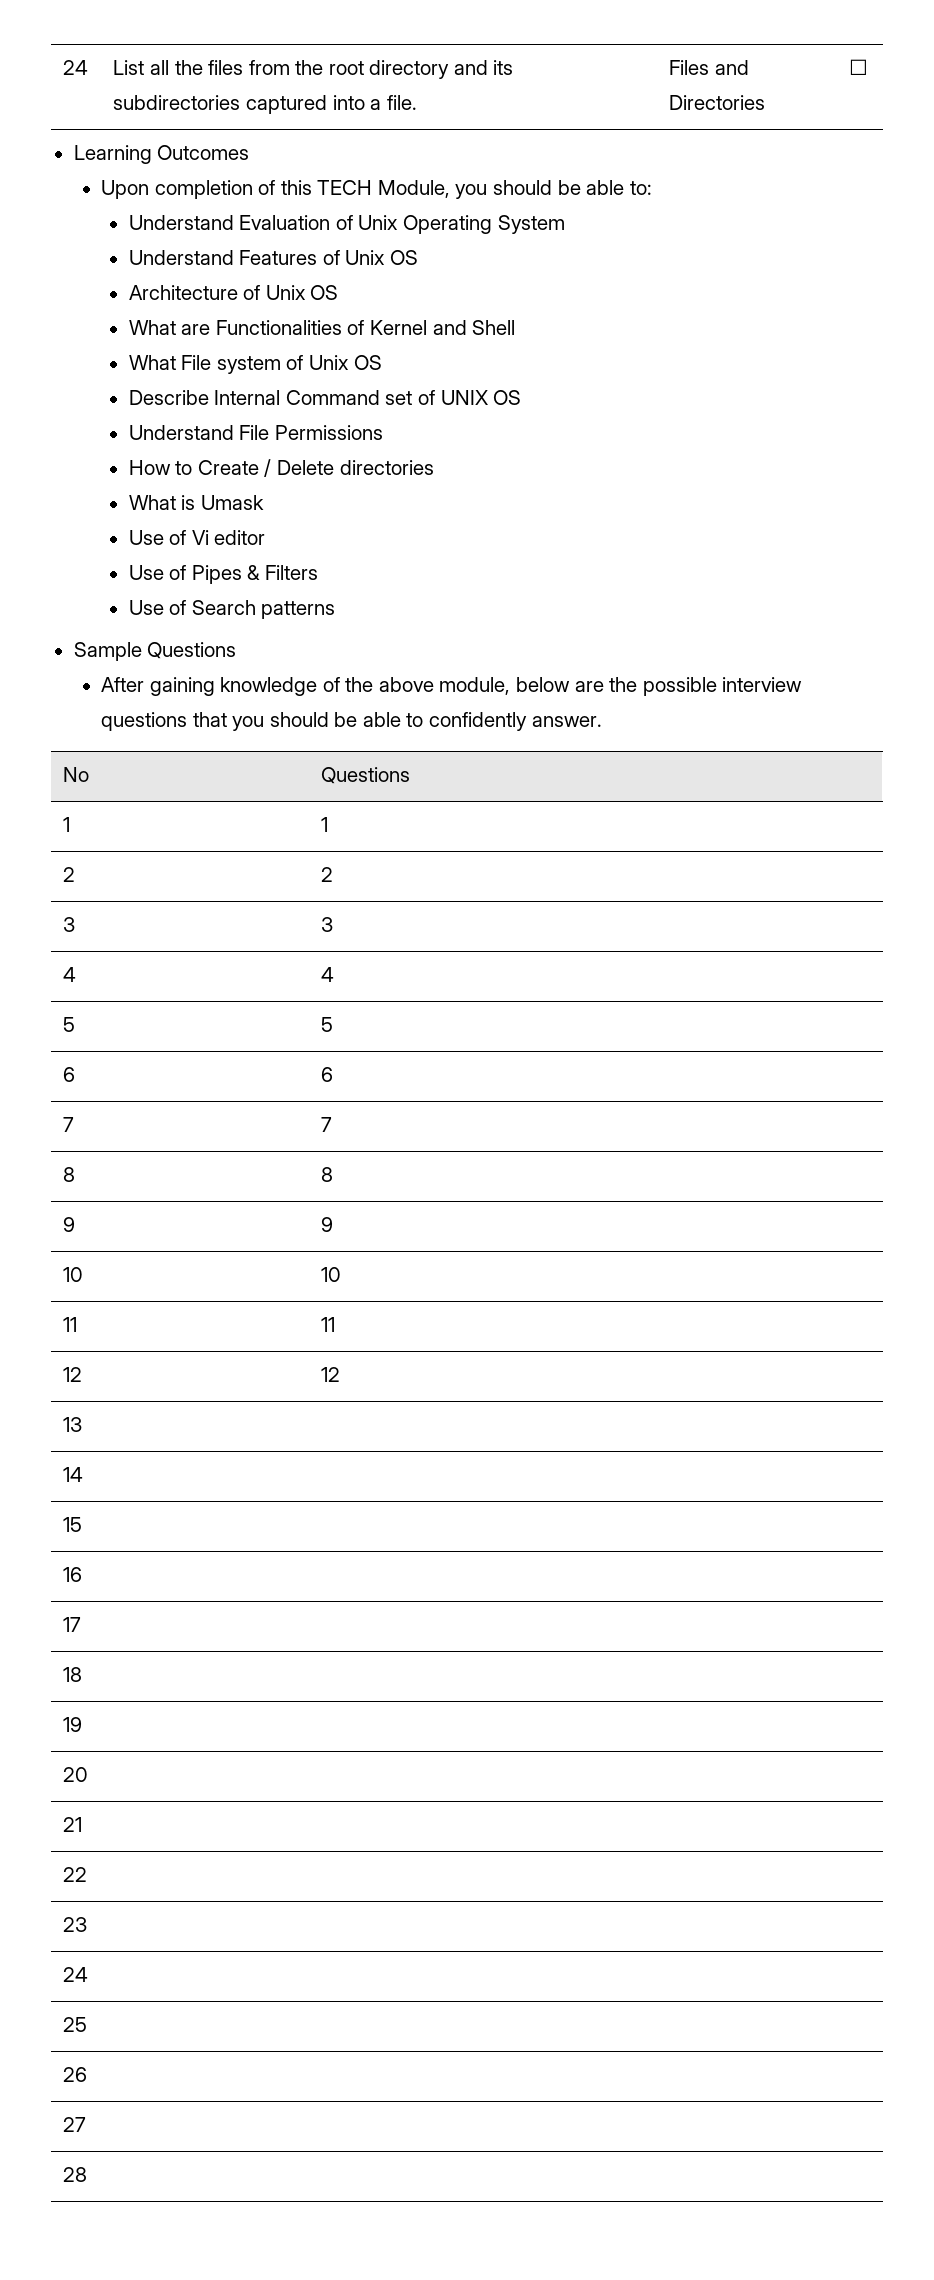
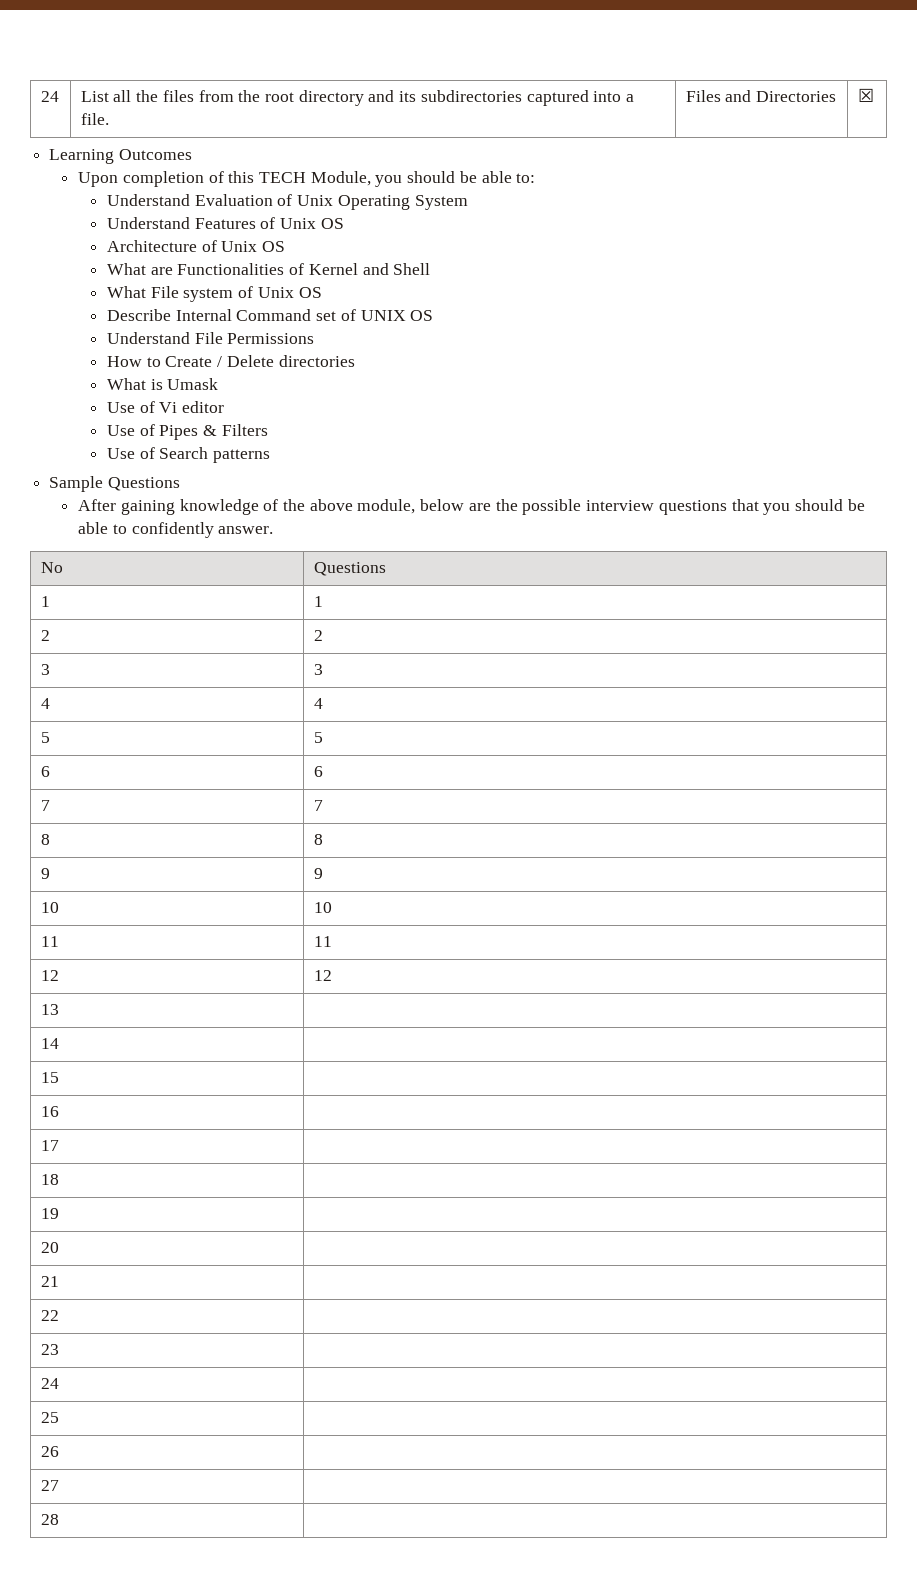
- 24 | List all the files from the root directory and its subdirectories captured into a file. | Files and Directories | ☐
+ 24 | List all the files from the root directory and its subdirectories captured into a file. | Files and Directories | ☒

